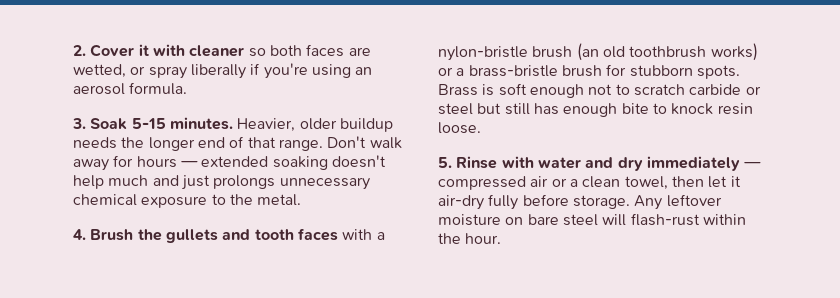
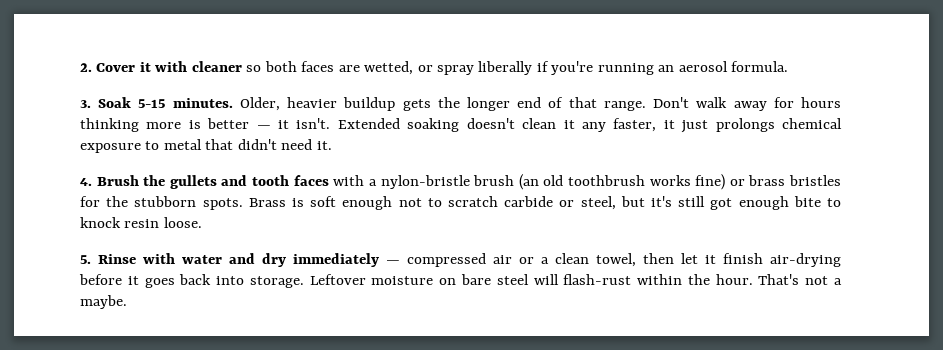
- 2. Cover it with cleaner so both faces are wetted, or spray liberally if you're using an aerosol formula.
+ 2. Cover it with cleaner so both faces are wetted, or spray liberally if you're running an aerosol formula.
- Heavier, older buildup needs the longer end of that range.
+ Older, heavier buildup gets the longer end of that range.
- Don't walk away for hours — extended soaking doesn't help much and just prolongs unnecessary chemical exposure to the metal.
+ Don't walk away for hours thinking more is better — it isn't. Extended soaking doesn't clean it any faster, it just prolongs chemical exposure to metal that didn't need it.
- 4. Brush the gullets and tooth faces with a nylon-bristle brush (an old toothbrush works) or a brass-bristle brush for stubborn spots.
+ 4. Brush the gullets and tooth faces with a nylon-bristle brush (an old toothbrush works fine) or brass bristles for the stubborn spots.
- Brass is soft enough not to scratch carbide or steel but still has enough bite to knock resin loose.
+ Brass is soft enough not to scratch carbide or steel, but it's still got enough bite to knock resin loose.
- 5. Rinse with water and dry immediately — compressed air or a clean towel, then let it air-dry fully before storage. Any leftover moisture on bare steel will flash-rust within the hour.
+ 5. Rinse with water and dry immediately — compressed air or a clean towel, then let it finish air-drying before it goes back into storage. Leftover moisture on bare steel will flash-rust within the hour.
+ That's not a maybe.

